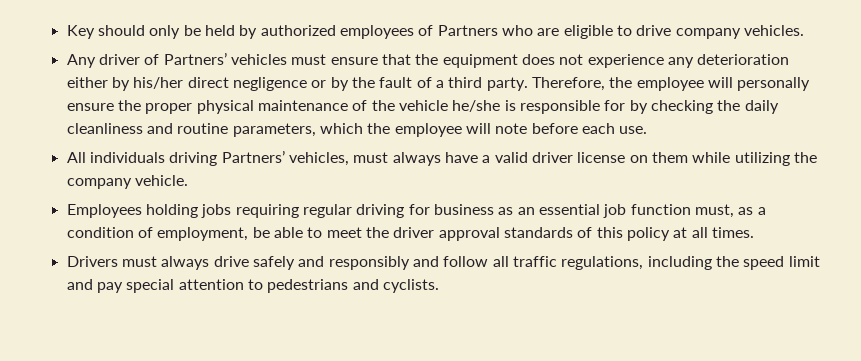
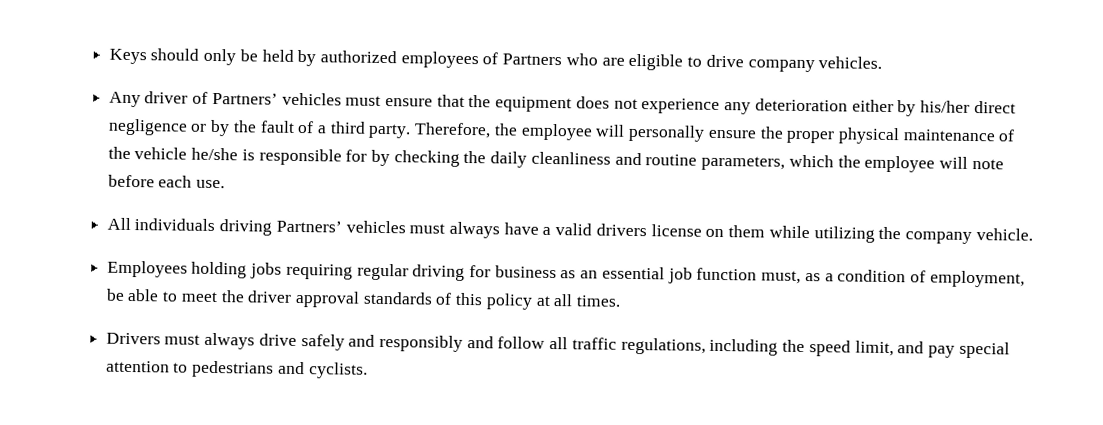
- Key should only be held by authorized employees of Partners who are eligible to drive company vehicles.
+ Keys should only be held by authorized employees of Partners who are eligible to drive company vehicles.
- All individuals driving Partners’ vehicles, must always have a valid driver license on them while utilizing the company vehicle.
+ All individuals driving Partners’ vehicles must always have a valid drivers license on them while utilizing the company vehicle.
- Drivers must always drive safely and responsibly and follow all traffic regulations, including the speed limit and pay special attention to pedestrians and cyclists.
+ Drivers must always drive safely and responsibly and follow all traffic regulations, including the speed limit, and pay special attention to pedestrians and cyclists.

